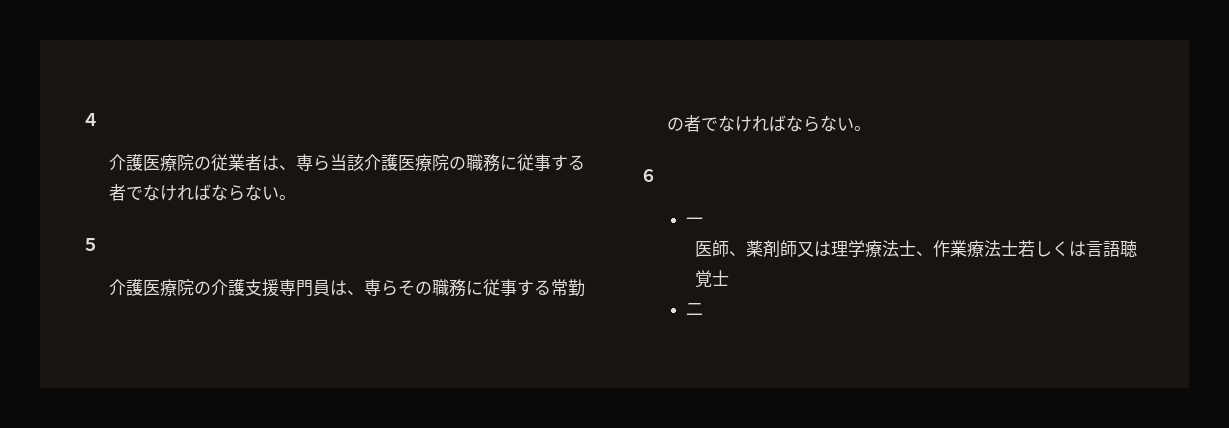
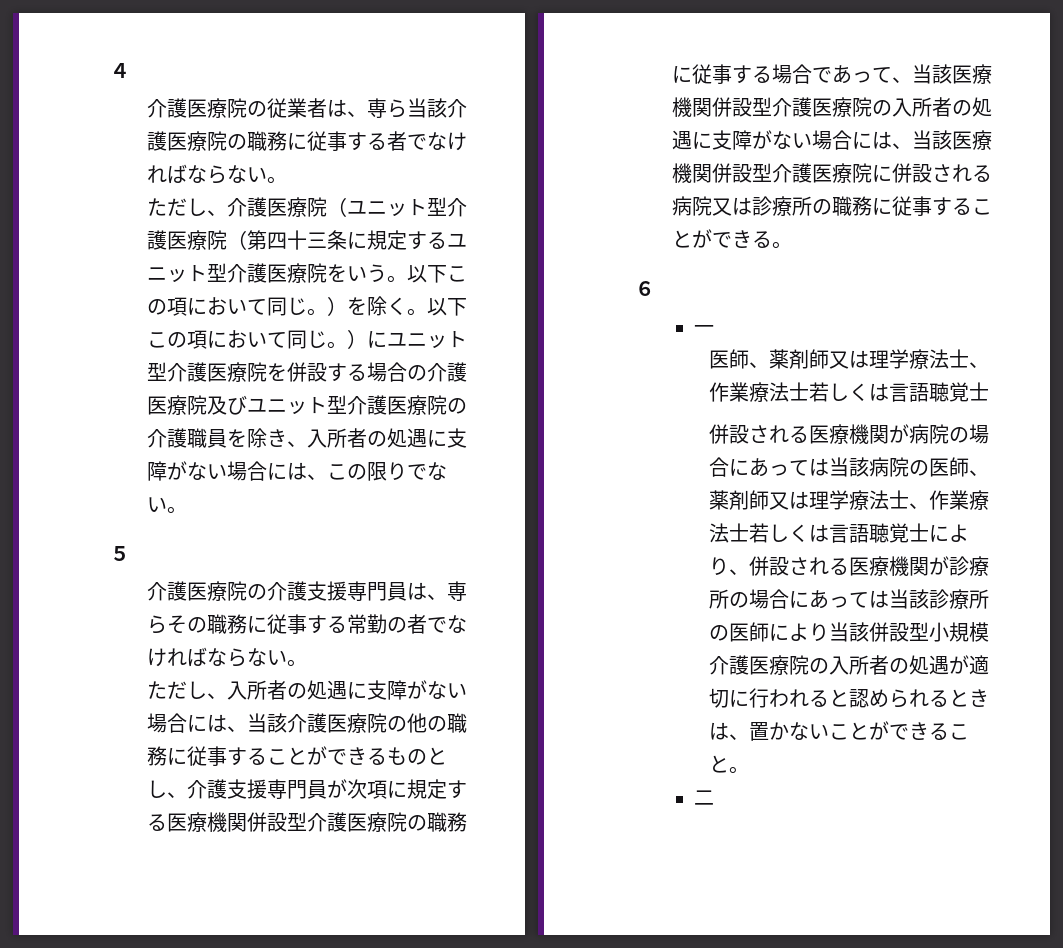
+ ただし、介護医療院（ユニット型介護医療院（第四十三条に規定するユニット型介護医療院をいう。以下この項において同じ。）を除く。以下この項において同じ。）にユニット型介護医療院を併設する場合の介護医療院及びユニット型介護医療院の介護職員を除き、入所者の処遇に支障がない場合には、この限りでない。
+ ただし、入所者の処遇に支障がない場合には、当該介護医療院の他の職務に従事することができるものとし、介護支援専門員が次項に規定する医療機関併設型介護医療院の職務に従事する場合であって、当該医療機関併設型介護医療院の入所者の処遇に支障がない場合には、当該医療機関併設型介護医療院に併設される病院又は診療所の職務に従事することができる。
+ 併設される医療機関が病院の場合にあっては当該病院の医師、薬剤師又は理学療法士、作業療法士若しくは言語聴覚士により、併設される医療機関が診療所の場合にあっては当該診療所の医師により当該併設型小規模介護医療院の入所者の処遇が適切に行われると認められるときは、置かないことができること。

